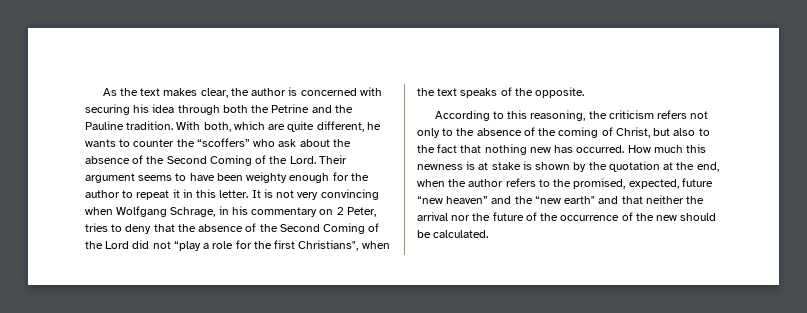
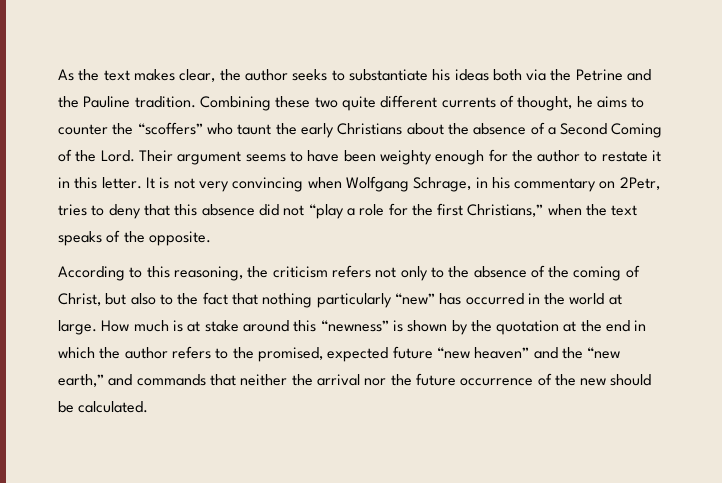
- As the text makes clear, the author is concerned with securing his idea through both the Petrine and the Pauline tradition.
+ As the text makes clear, the author seeks to substantiate his ideas both via the Petrine and the Pauline tradition.
- With both, which are quite different, he wants to counter the “scoffers” who ask about the absence of the Second Coming of the Lord.
+ Combining these two quite different currents of thought, he aims to counter the “scoffers” who taunt the early Christians about the absence of a Second Coming of the Lord.
- Their argument seems to have been weighty enough for the author to repeat it in this letter.
+ Their argument seems to have been weighty enough for the author to restate it in this letter.
- It is not very convincing when Wolfgang Schrage, in his commentary on 2 Peter, tries to deny that the absence of the Second Coming of the Lord did not “play a role for the first Christians", when the text speaks of the opposite.
+ It is not very convincing when Wolfgang Schrage, in his commentary on 2Petr, tries to deny that this absence did not “play a role for the first Christians,” when the text speaks of the opposite.
- According to this reasoning, the criticism refers not only to the absence of the coming of Christ, but also to the fact that nothing new has occurred. How much this newness is at stake is shown by the quotation at the end, when the author refers to the promised, expected, future “new heaven” and the “new earth" and that neither the arrival nor the future of the occurrence of the new should be calculated.
+ According to this reasoning, the criticism refers not only to the absence of the coming of Christ, but also to the fact that nothing particularly “new” has occurred in the world at large. How much is at stake around this “newness” is shown by the quotation at the end in which the author refers to the promised, expected future “new heaven” and the “new earth,” and commands that neither the arrival nor the future occurrence of the new should be calculated.

